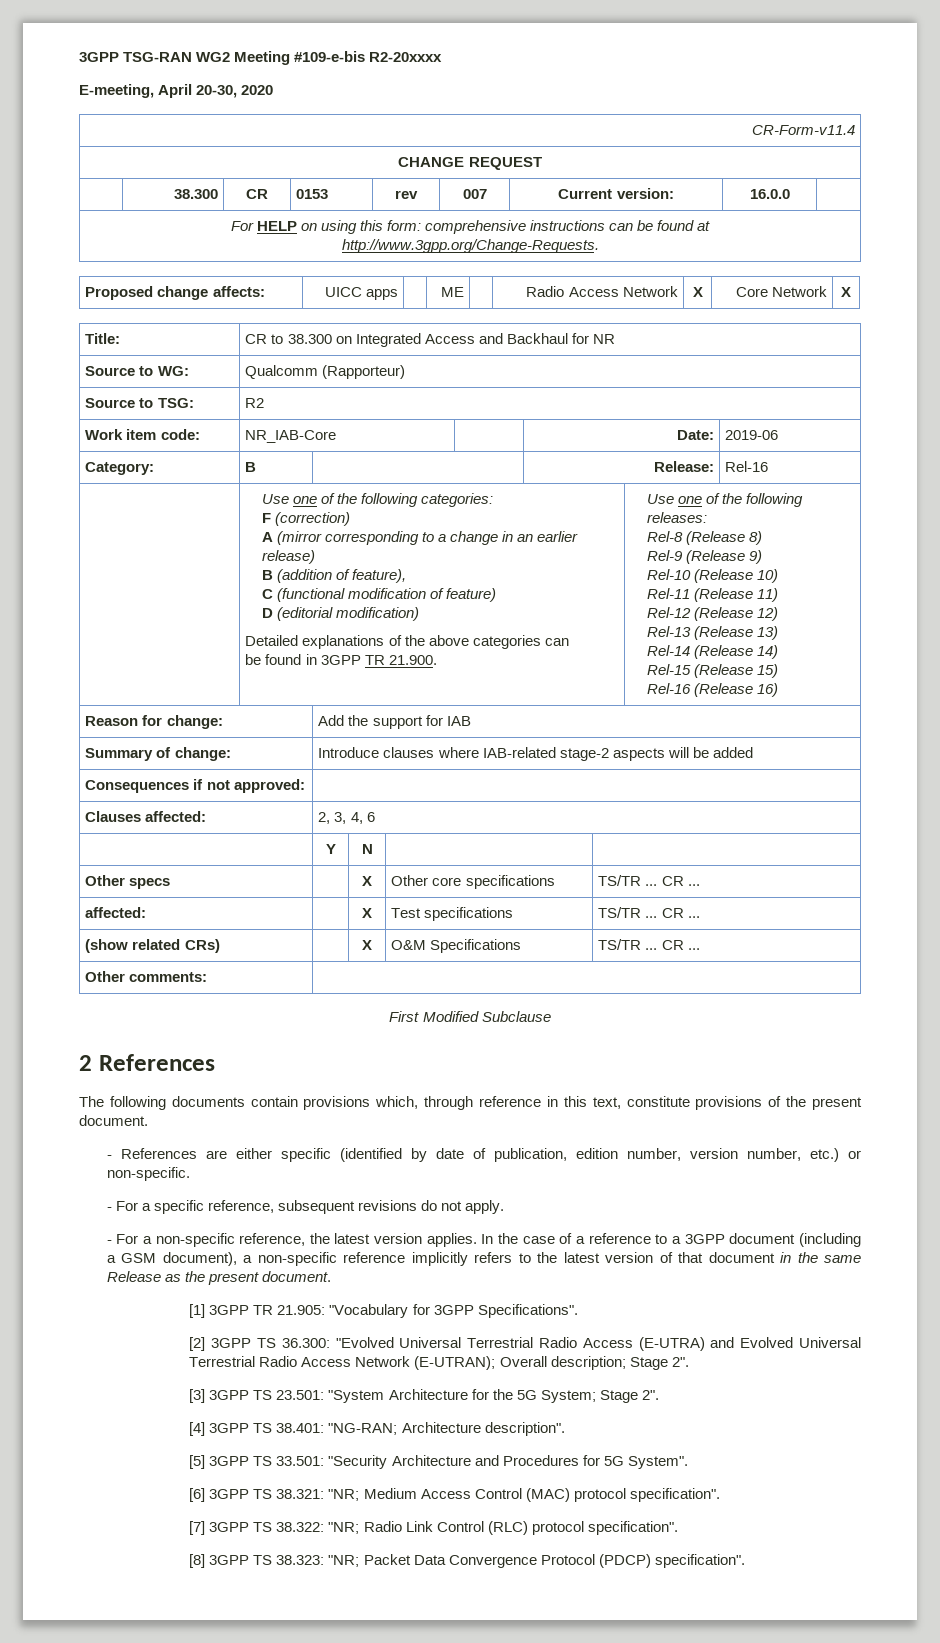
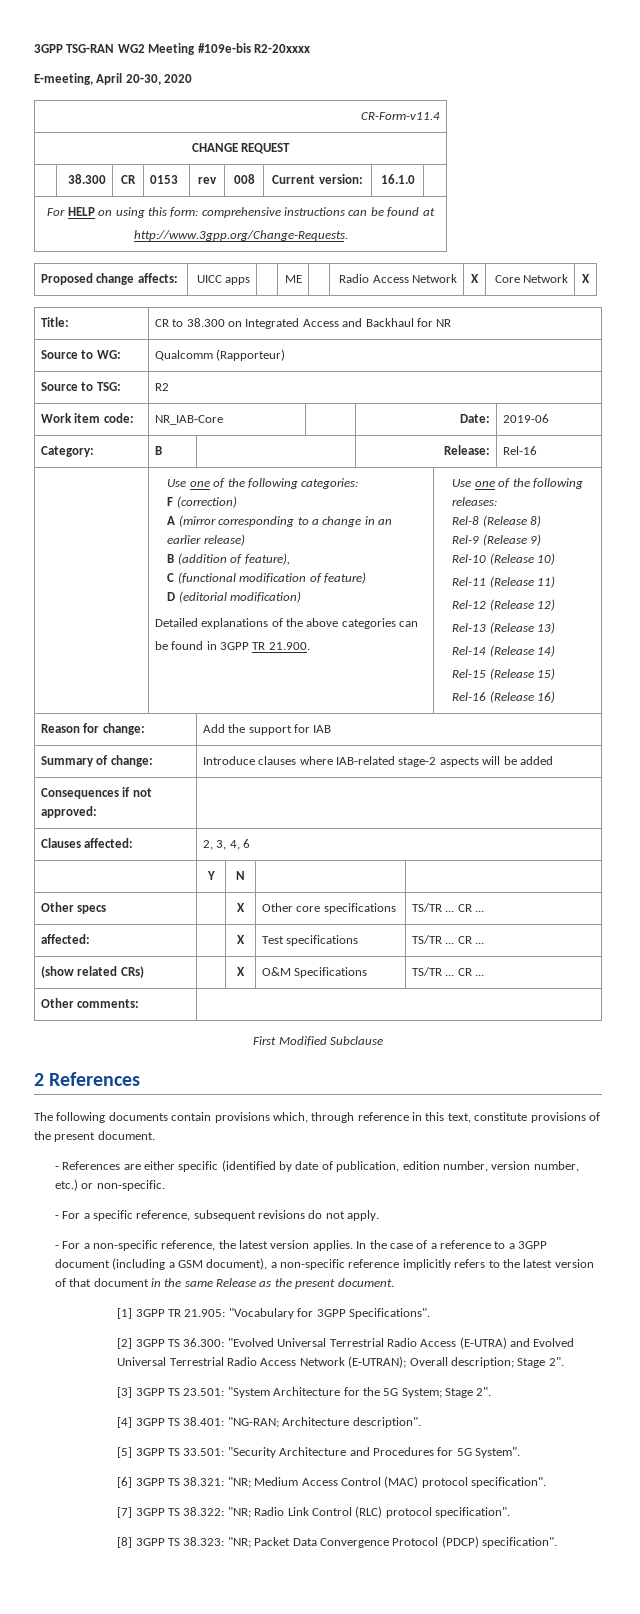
- 3GPP TSG-RAN WG2 Meeting #109-e-bis R2-20xxxx
+ 3GPP TSG-RAN WG2 Meeting #109e-bis R2-20xxxx
- | 38.300 | CR | 0153 | rev | 007 | Current version: | 16.0.0 |
+ | 38.300 | CR | 0153 | rev | 008 | Current version: | 16.1.0 |

